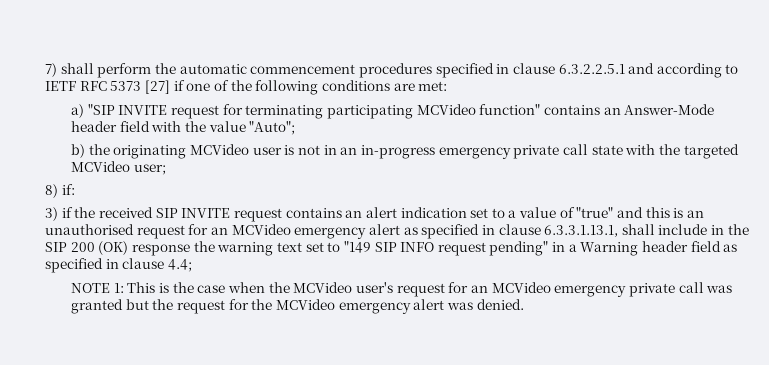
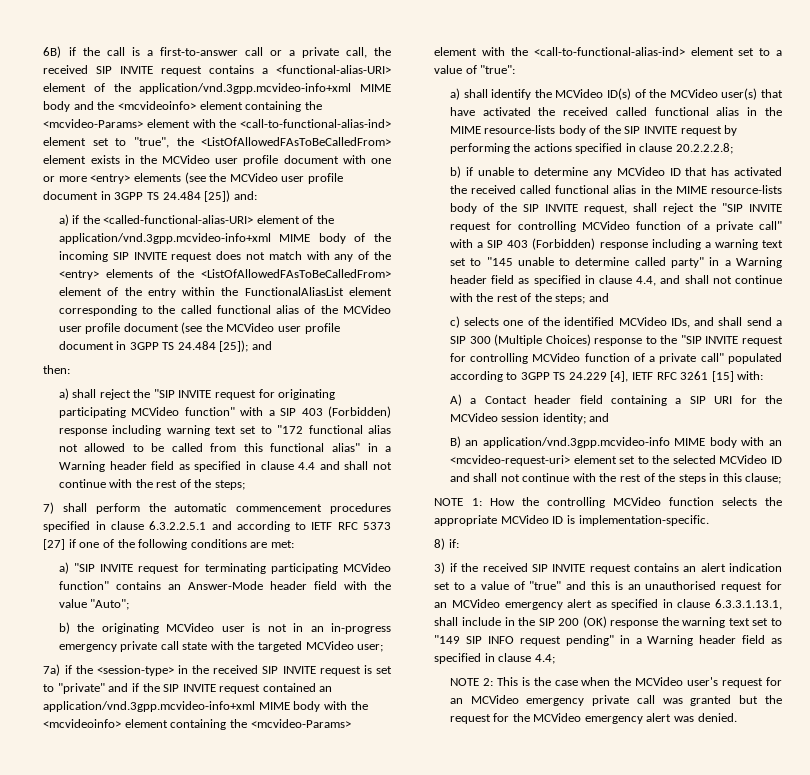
+ 6B) if the call is a first-to-answer call or a private call, the received SIP INVITE request contains a <functional-alias-URI> element of the application/vnd.3gpp.mcvideo-info+xml MIME body and the <mcvideoinfo> element containing the <mcvideo-Params> element with the <call-to-functional-alias-ind> element set to "true", the <ListOfAllowedFAsToBeCalledFrom> element exists in the MCVideo user profile document with one or more <entry> elements (see the MCVideo user profile document in 3GPP TS 24.484 [25]) and:
+ a) if the <called-functional-alias-URI> element of the application/vnd.3gpp.mcvideo-info+xml MIME body of the incoming SIP INVITE request does not match with any of the <entry> elements of the <ListOfAllowedFAsToBeCalledFrom> element of the entry within the FunctionalAliasList element corresponding to the called functional alias of the MCVideo user profile document (see the MCVideo user profile document in 3GPP TS 24.484 [25]); and
+ then:
+ a) shall reject the "SIP INVITE request for originating participating MCVideo function" with a SIP 403 (Forbidden) response including warning text set to "172 functional alias not allowed to be called from this functional alias" in a Warning header field as specified in clause 4.4 and shall not continue with the rest of the steps;
+ 7a) if the <session-type> in the received SIP INVITE request is set to "private" and if the SIP INVITE request contained an application/vnd.3gpp.mcvideo-info+xml MIME body with the <mcvideoinfo> element containing the <mcvideo-Params> element with the <call-to-functional-alias-ind> element set to a value of "true":
+ a) shall identify the MCVideo ID(s) of the MCVideo user(s) that have activated the received called functional alias in the MIME resource-lists body of the SIP INVITE request by performing the actions specified in clause 20.2.2.2.8;
+ b) if unable to determine any MCVideo ID that has activated the received called functional alias in the MIME resource-lists body of the SIP INVITE request, shall reject the "SIP INVITE request for controlling MCVideo function of a private call" with a SIP 403 (Forbidden) response including a warning text set to "145 unable to determine called party" in a Warning header field as specified in clause 4.4, and shall not continue with the rest of the steps; and
+ c) selects one of the identified MCVideo IDs, and shall send a SIP 300 (Multiple Choices) response to the "SIP INVITE request for controlling MCVideo function of a private call" populated according to 3GPP TS 24.229 [4], IETF RFC 3261 [15] with:
+ A) a Contact header field containing a SIP URI for the MCVideo session identity; and
+ B) an application/vnd.3gpp.mcvideo-info MIME body with an <mcvideo-request-uri> element set to the selected MCVideo ID and shall not continue with the rest of the steps in this clause;
+ NOTE 1: How the controlling MCVideo function selects the appropriate MCVideo ID is implementation-specific.
- NOTE 1: This is the case when the MCVideo user's request for an MCVideo emergency private call was granted but the request for the MCVideo emergency alert was denied.
+ NOTE 2: This is the case when the MCVideo user's request for an MCVideo emergency private call was granted but the request for the MCVideo emergency alert was denied.

